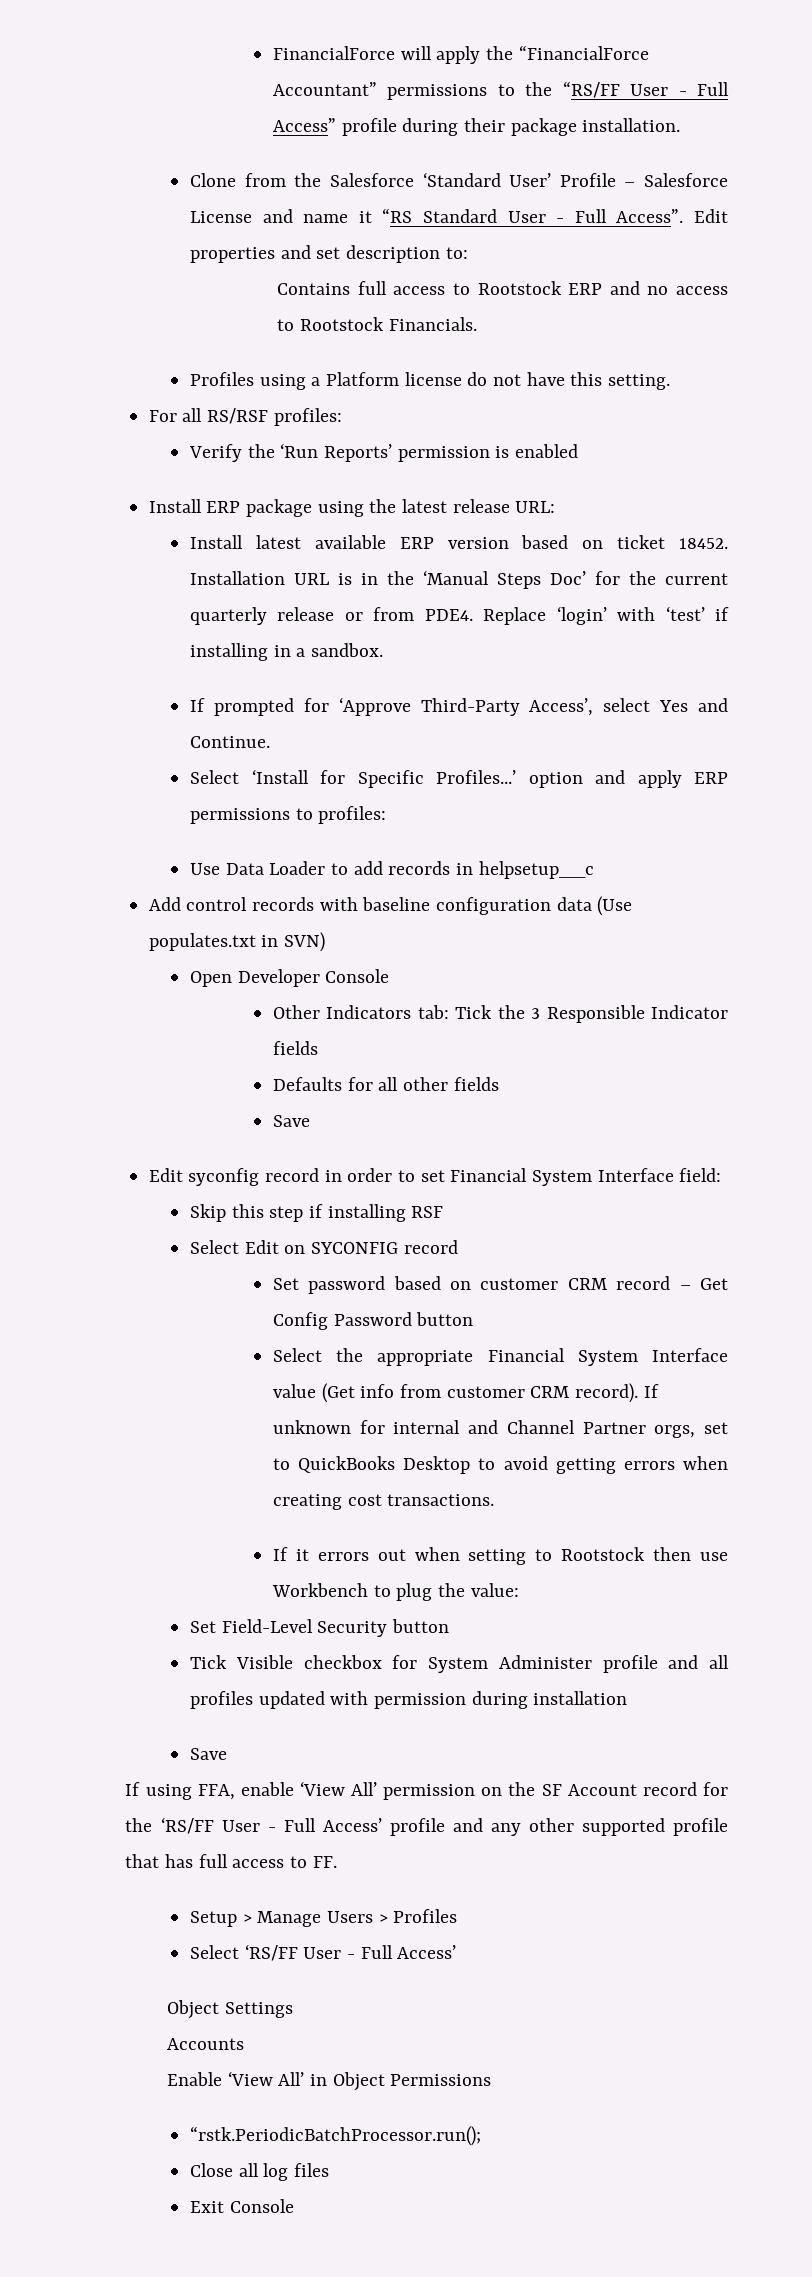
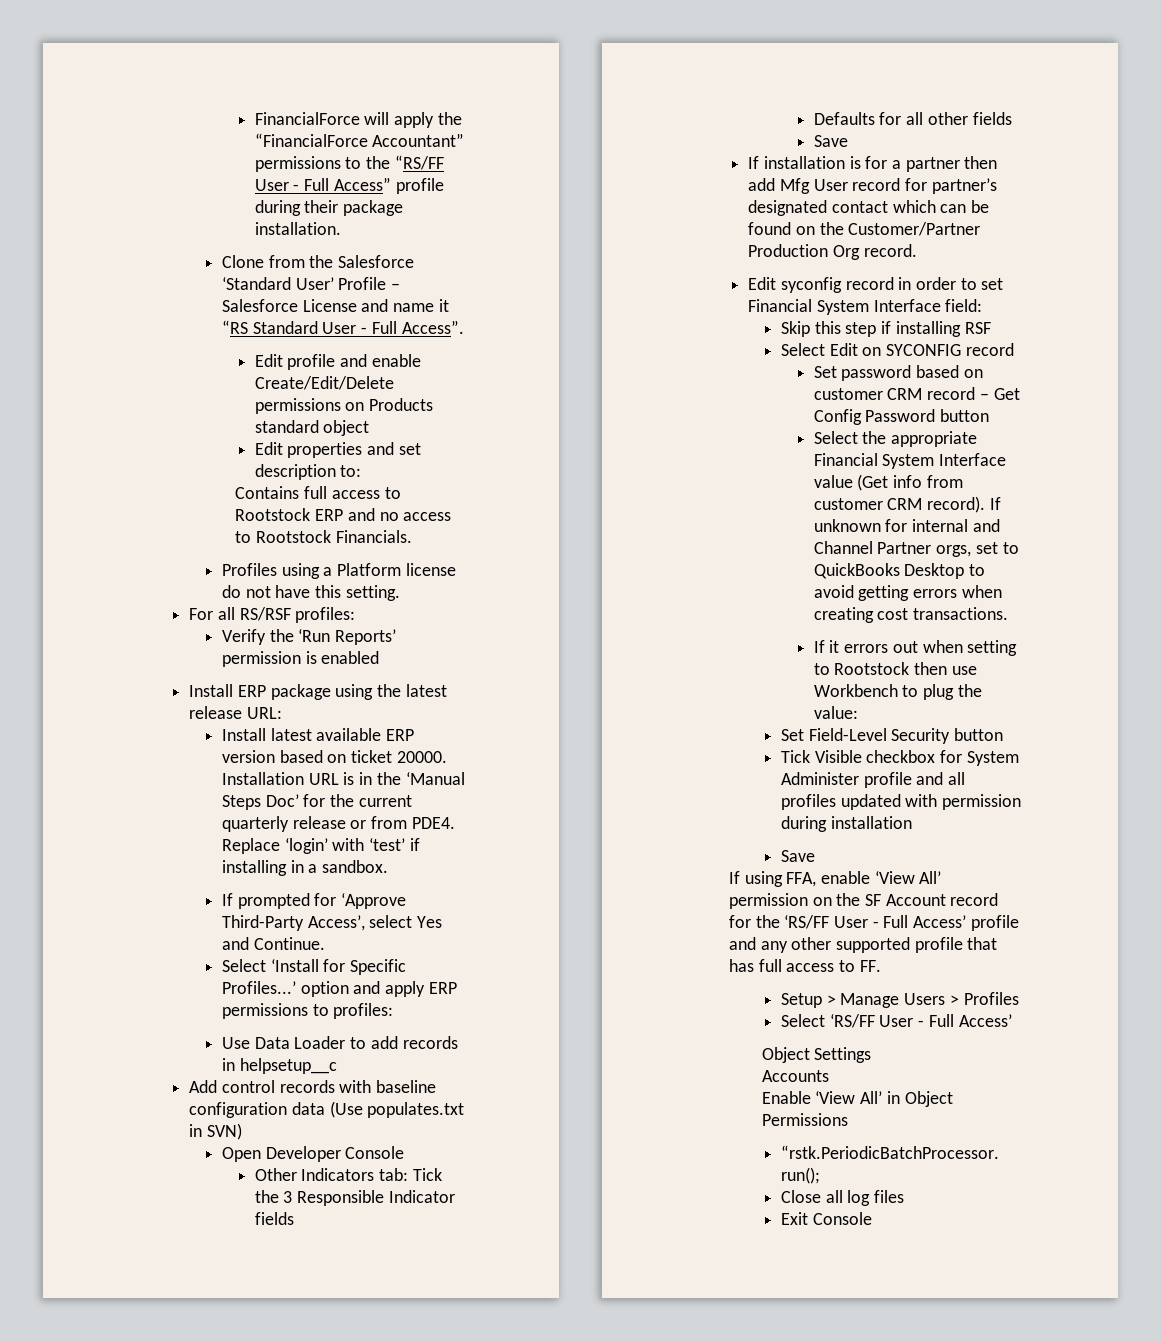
- Clone from the Salesforce ‘Standard User’ Profile – Salesforce License and name it “RS Standard User - Full Access”. Edit properties and set description to:
+ Clone from the Salesforce ‘Standard User’ Profile – Salesforce License and name it “RS Standard User - Full Access”.
+ Edit profile and enable Create/Edit/Delete permissions on Products standard object
+ Edit properties and set description to:
- Install latest available ERP version based on ticket 18452.
+ Install latest available ERP version based on ticket 20000.
+ If installation is for a partner then add Mfg User record for partner’s designated contact which can be found on the Customer/Partner Production Org record.

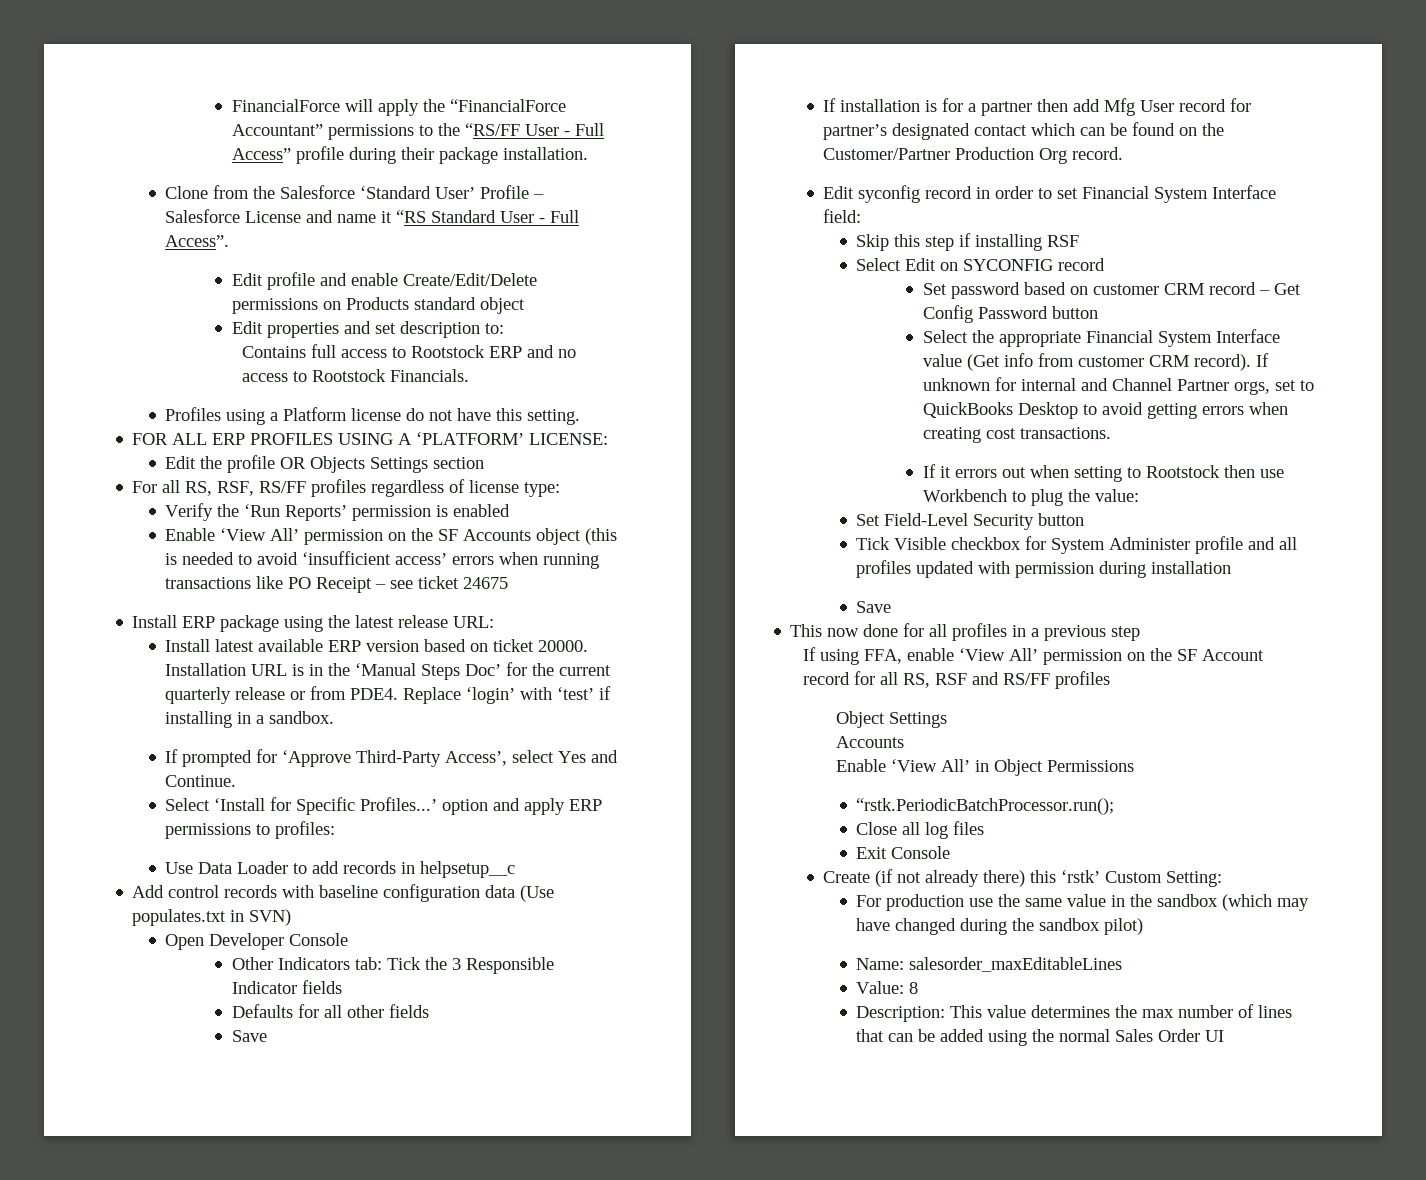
- For all RS/RSF profiles:
+ FOR ALL ERP PROFILES USING A ‘PLATFORM’ LICENSE:
+ Edit the profile OR Objects Settings section
+ For all RS, RSF, RS/FF profiles regardless of license type:
+ Enable ‘View All’ permission on the SF Accounts object (this is needed to avoid ‘insufficient access’ errors when running transactions like PO Receipt – see ticket 24675
+ This now done for all profiles in a previous step
- If using FFA, enable ‘View All’ permission on the SF Account record for the ‘RS/FF User - Full Access’ profile and any other supported profile that has full access to FF.
- Setup > Manage Users > Profiles
- Select ‘RS/FF User - Full Access’
+ If using FFA, enable ‘View All’ permission on the SF Account record for all RS, RSF and RS/FF profiles
+ Create (if not already there) this ‘rstk’ Custom Setting:
+ For production use the same value in the sandbox (which may have changed during the sandbox pilot)
+ Name: salesorder_maxEditableLines
+ Value: 8
+ Description: This value determines the max number of lines that can be added using the normal Sales Order UI

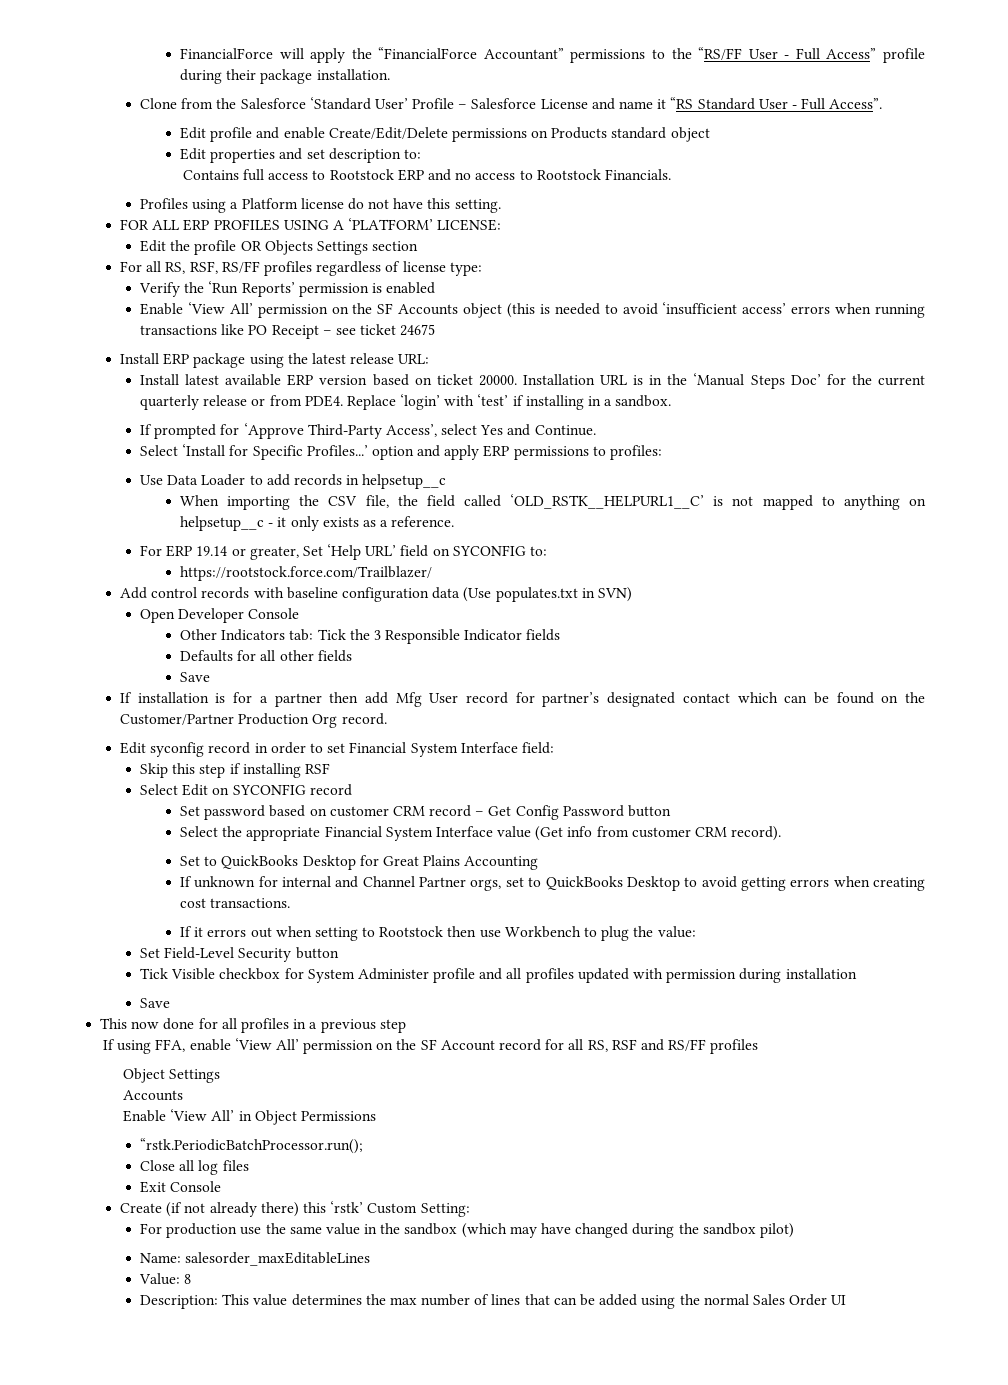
+ When importing the CSV file, the field called ‘OLD_RSTK__HELPURL1__C’ is not mapped to anything on helpsetup__c - it only exists as a reference.
+ For ERP 19.14 or greater, Set ‘Help URL’ field on SYCONFIG to:
+ https://rootstock.force.com/Trailblazer/
- Select the appropriate Financial System Interface value (Get info from customer CRM record). If unknown for internal and Channel Partner orgs, set to QuickBooks Desktop to avoid getting errors when creating cost transactions.
+ Select the appropriate Financial System Interface value (Get info from customer CRM record).
+ Set to QuickBooks Desktop for Great Plains Accounting
+ If unknown for internal and Channel Partner orgs, set to QuickBooks Desktop to avoid getting errors when creating cost transactions.

